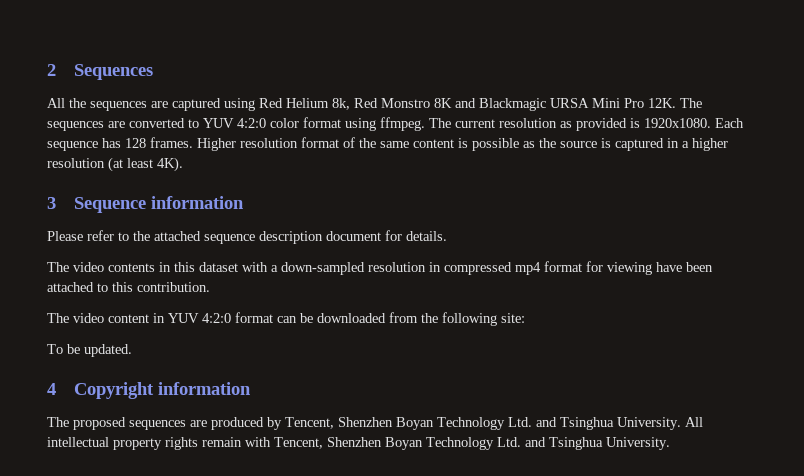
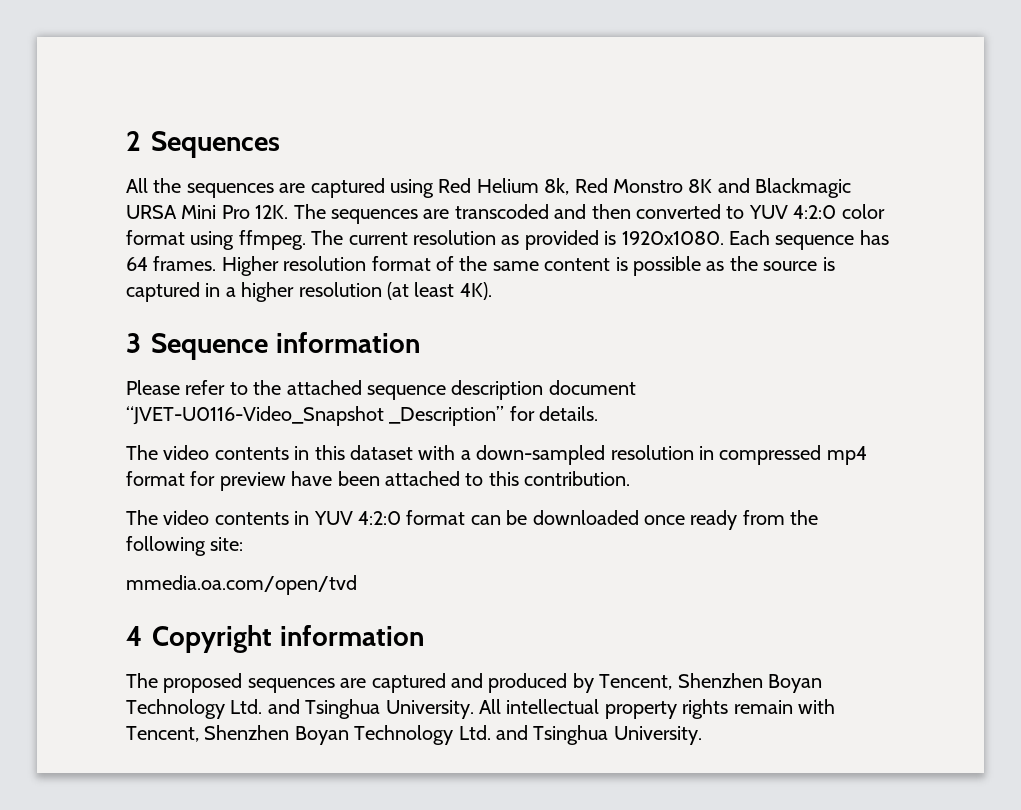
- The sequences are converted to YUV 4:2:0 color format using ffmpeg.
+ The sequences are transcoded and then converted to YUV 4:2:0 color format using ffmpeg.
- Each sequence has 128 frames.
+ Each sequence has 64 frames.
- Please refer to the attached sequence description document for details.
+ Please refer to the attached sequence description document “JVET-U0116-Video_Snapshot _Description” for details.
- The video contents in this dataset with a down-sampled resolution in compressed mp4 format for viewing have been attached to this contribution.
+ The video contents in this dataset with a down-sampled resolution in compressed mp4 format for preview have been attached to this contribution.
- The video content in YUV 4:2:0 format can be downloaded from the following site:
+ The video contents in YUV 4:2:0 format can be downloaded once ready from the following site:
- To be updated.
+ mmedia.oa.com/open/tvd
- The proposed sequences are produced by Tencent, Shenzhen Boyan Technology Ltd. and Tsinghua University.
+ The proposed sequences are captured and produced by Tencent, Shenzhen Boyan Technology Ltd. and Tsinghua University.

